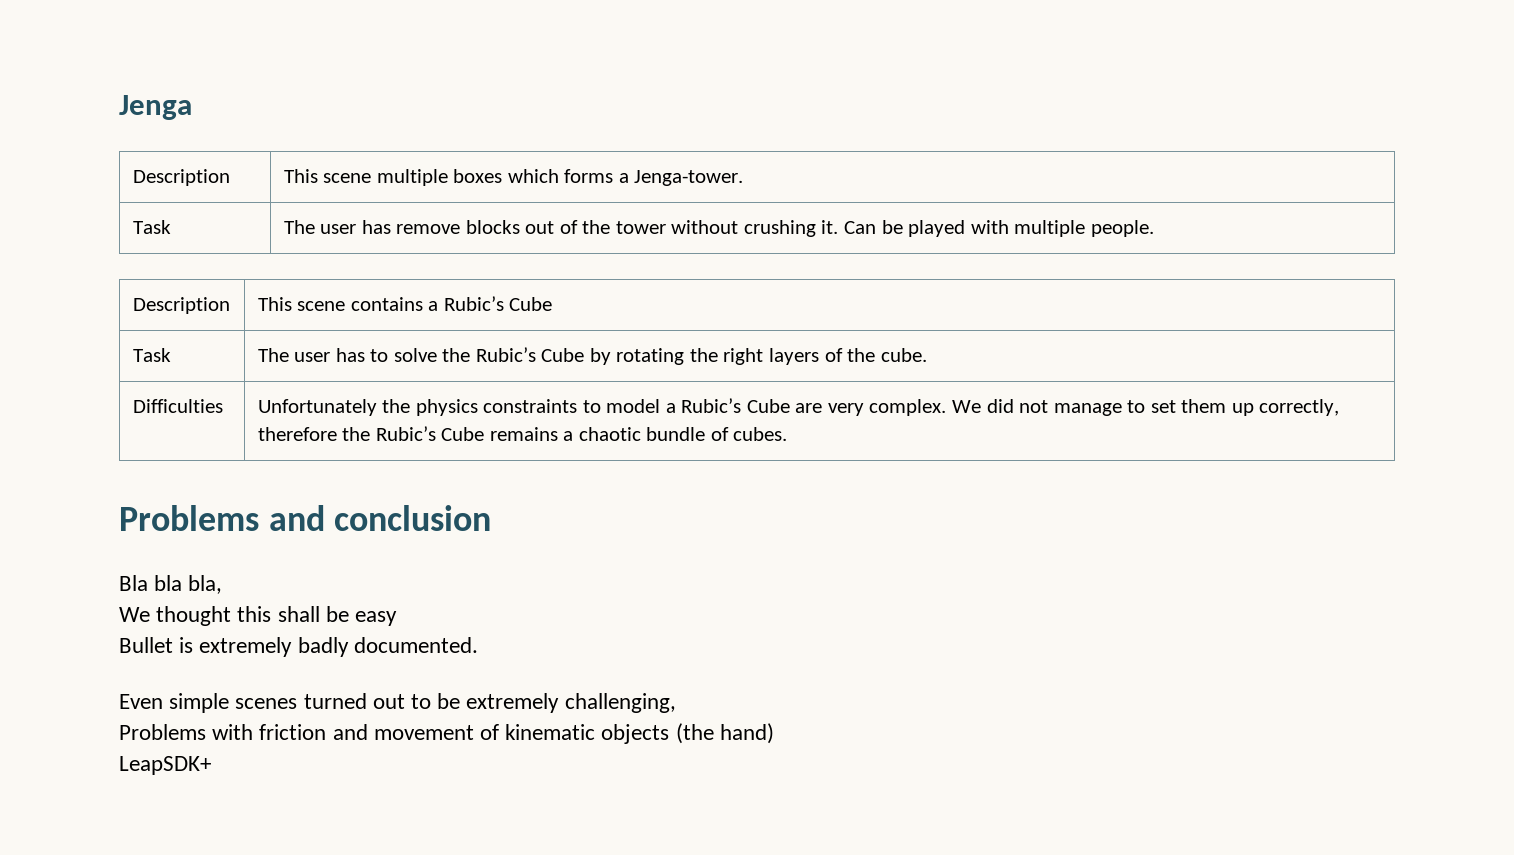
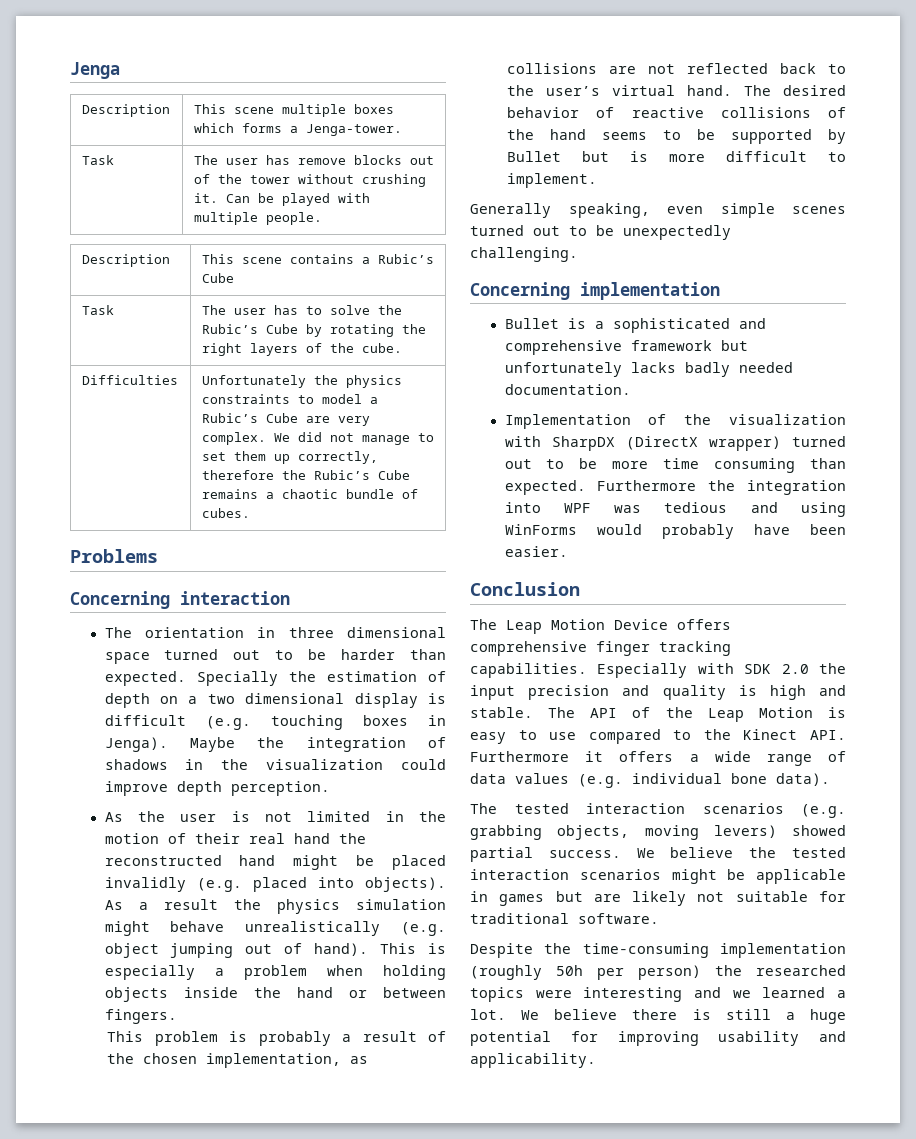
- Problems and conclusion
- Bla bla bla,
- We thought this shall be easy
- Bullet is extremely badly documented.
- Even simple scenes turned out to be extremely challenging,
- Problems with friction and movement of kinematic objects (the hand)
- LeapSDK+
+ Problems
+ Concerning interaction
+ The orientation in three dimensional space turned out to be harder than expected. Specially the estimation of depth on a two dimensional display is difficult (e.g. touching boxes in Jenga). Maybe the integration of shadows in the visualization could improve depth perception.
+ As the user is not limited in the motion of their real hand the reconstructed hand might be placed invalidly (e.g. placed into objects). As a result the physics simulation might behave unrealistically (e.g. object jumping out of hand). This is especially a problem when holding objects inside the hand or between fingers.
+ This problem is probably a result of the chosen implementation, as collisions are not reflected back to the user’s virtual hand. The desired behavior of reactive collisions of the hand seems to be supported by Bullet but is more difficult to implement.
+ Generally speaking, even simple scenes turned out to be unexpectedly challenging.
+ Concerning implementation
+ Bullet is a sophisticated and comprehensive framework but unfortunately lacks badly needed documentation.
+ Implementation of the visualization with SharpDX (DirectX wrapper) turned out to be more time consuming than expected. Furthermore the integration into WPF was tedious and using WinForms would probably have been easier.
+ Conclusion
+ The Leap Motion Device offers comprehensive finger tracking capabilities. Especially with SDK 2.0 the input precision and quality is high and stable. The API of the Leap Motion is easy to use compared to the Kinect API. Furthermore it offers a wide range of data values (e.g. individual bone data).
+ The tested interaction scenarios (e.g. grabbing objects, moving levers) showed partial success. We believe the tested interaction scenarios might be applicable in games but are likely not suitable for traditional software.
+ Despite the time-consuming implementation (roughly 50h per person) the researched topics were interesting and we learned a lot. We believe there is still a huge potential for improving usability and applicability.

